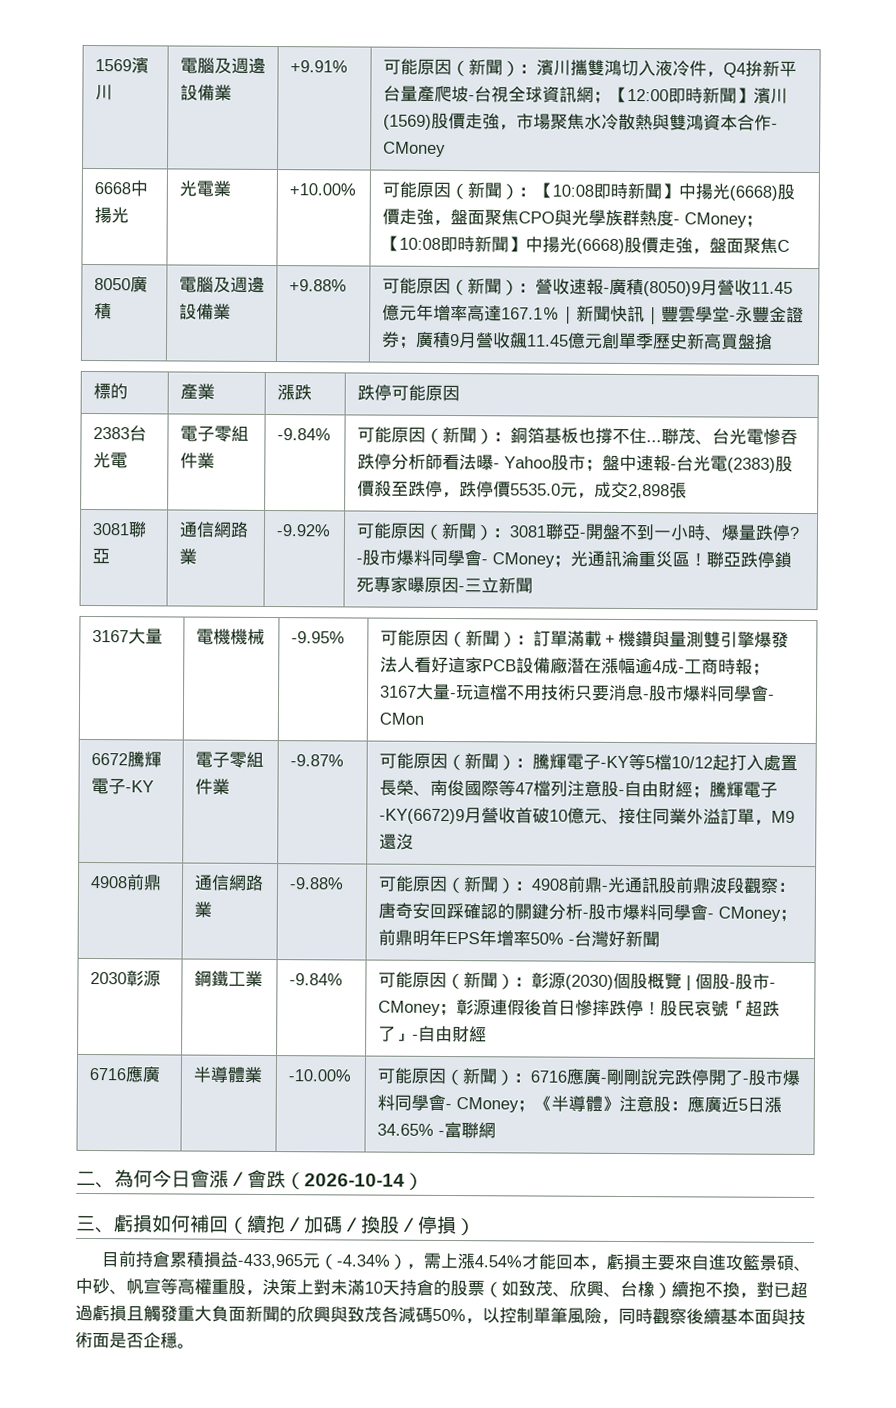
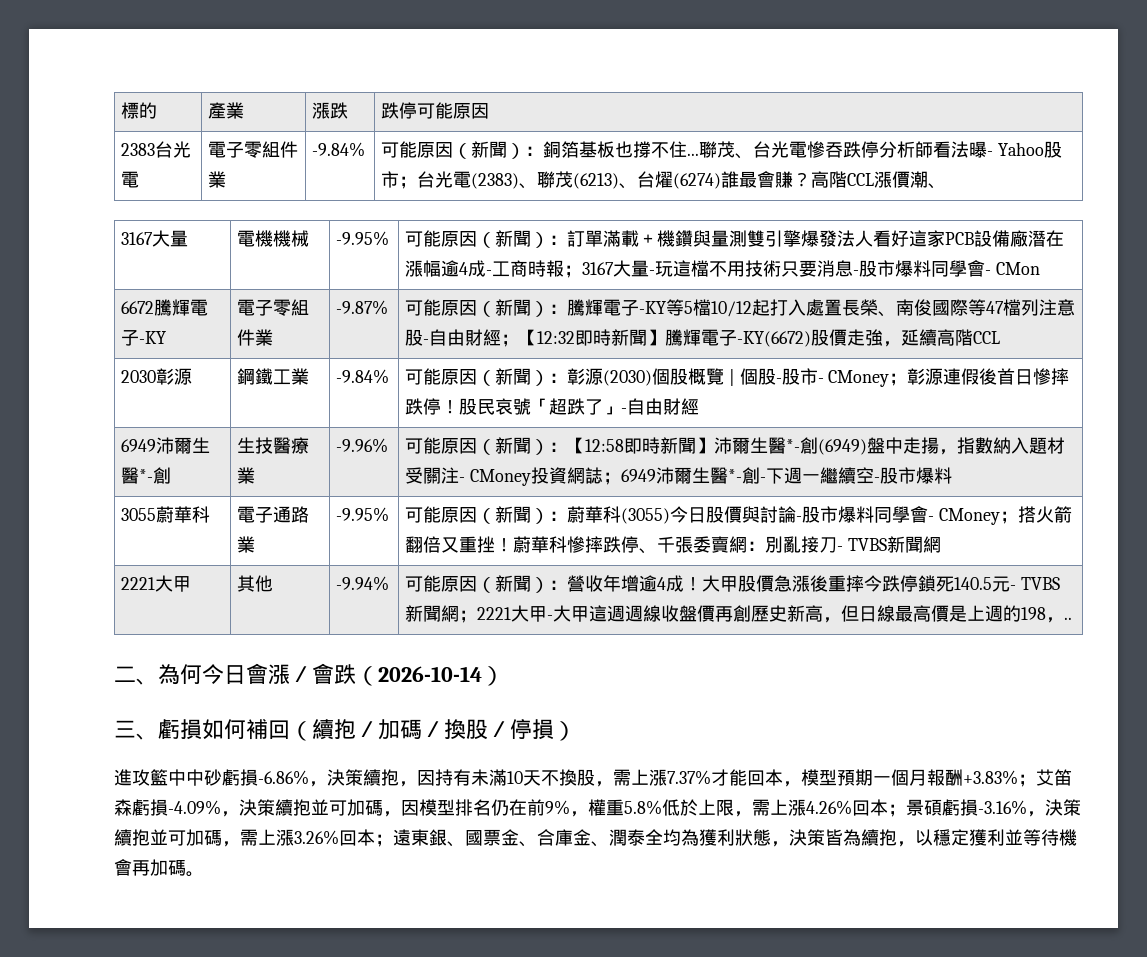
- 1569濱川 | 電腦及週邊設備業 | +9.91% | 可能原因（新聞）：濱川攜雙鴻切入液冷件，Q4拚新平台量產爬坡-台視全球資訊網；【12:00即時新聞】濱川(1569)股價走強，市場聚焦水冷散熱與雙鴻資本合作- CMoney
- 6668中揚光 | 光電業 | +10.00% | 可能原因（新聞）：【10:08即時新聞】中揚光(6668)股價走強，盤面聚焦CPO與光學族群熱度- CMoney；【10:08即時新聞】中揚光(6668)股價走強，盤面聚焦C
- 8050廣積 | 電腦及週邊設備業 | +9.88% | 可能原因（新聞）：營收速報-廣積(8050)9月營收11.45億元年增率高達167.1％｜新聞快訊｜豐雲學堂-永豐金證券；廣積9月營收飆11.45億元創單季歷史新高買盤搶
- 聯茂、台光電慘吞跌停分析師看法曝- Yahoo股市；盤中速報-台光電(2383)股價殺至跌停，跌停價5535.0元，成交2,898張
- 3081聯亞 | 通信網路業 | -9.92% | 可能原因（新聞）：3081聯亞-開盤不到一小時、爆量跌停? -股市爆料同學會- CMoney；光通訊淪重災區！聯亞跌停鎖死專家曝原因-三立新聞
+ 聯茂、台光電慘吞跌停分析師看法曝- Yahoo股市；台光電(2383)、聯茂(6213)、台燿(6274)誰最會賺？高階CCL漲價潮、
- 可能原因（新聞）：騰輝電子-KY等5檔10/12起打入處置長榮、南俊國際等47檔列注意股-自由財經；騰輝電子-KY(6672)9月營收首破10億元、接住同業外溢訂單，M9還沒
- 4908前鼎 | 通信網路業 | -9.88% | 可能原因（新聞）：4908前鼎-光通訊股前鼎波段觀察：唐奇安回踩確認的關鍵分析-股市爆料同學會- CMoney；前鼎明年EPS年增率50% -台灣好新聞
+ 可能原因（新聞）：騰輝電子-KY等5檔10/12起打入處置長榮、南俊國際等47檔列注意股-自由財經；【12:32即時新聞】騰輝電子-KY(6672)股價走強，延續高階CCL
- 6716應廣 | 半導體業 | -10.00% | 可能原因（新聞）：6716應廣-剛剛說完跌停開了-股市爆料同學會- CMoney；《半導體》注意股：應廣近5日漲34.65% -富聯網
+ 6949沛爾生醫*-創 | 生技醫療業 | -9.96% | 可能原因（新聞）：【12:58即時新聞】沛爾生醫*-創(6949)盤中走揚，指數納入題材受關注- CMoney投資網誌；6949沛爾生醫*-創-下週一繼續空-股市爆料
+ 3055蔚華科 | 電子通路業 | -9.95% | 可能原因（新聞）：蔚華科(3055)今日股價與討論-股市爆料同學會- CMoney；搭火箭翻倍又重挫！蔚華科慘摔跌停、千張委賣網：別亂接刀- TVBS新聞網
+ 2221大甲 | 其他 | -9.94% | 可能原因（新聞）：營收年增逾4成！大甲股價急漲後重摔今跌停鎖死140.5元- TVBS新聞網；2221大甲-大甲這週週線收盤價再創歷史新高，但日線最高價是上週的198，..
- 目前持倉累積損益-433,965元（-4.34%），需上漲4.54%才能回本，虧損主要來自進攻籃景碩、中砂、帆宣等高權重股，決策上對未滿10天持倉的股票（如致茂、欣興、台橡）續抱不換，對已超過虧損且觸發重大負面新聞的欣興與致茂各減碼50%，以控制單筆風險，同時觀察後續基本面與技術面是否企穩。
+ 進攻籃中中砂虧損-6.86%，決策續抱，因持有未滿10天不換股，需上漲7.37%才能回本，模型預期一個月報酬+3.83%；艾笛森虧損-4.09%，決策續抱並可加碼，因模型排名仍在前9%，權重5.8%低於上限，需上漲4.26%回本；景碩虧損-3.16%，決策續抱並可加碼，需上漲3.26%回本；遠東銀、國票金、合庫金、潤泰全均為獲利狀態，決策皆為續抱，以穩定獲利並等待機會再加碼。

